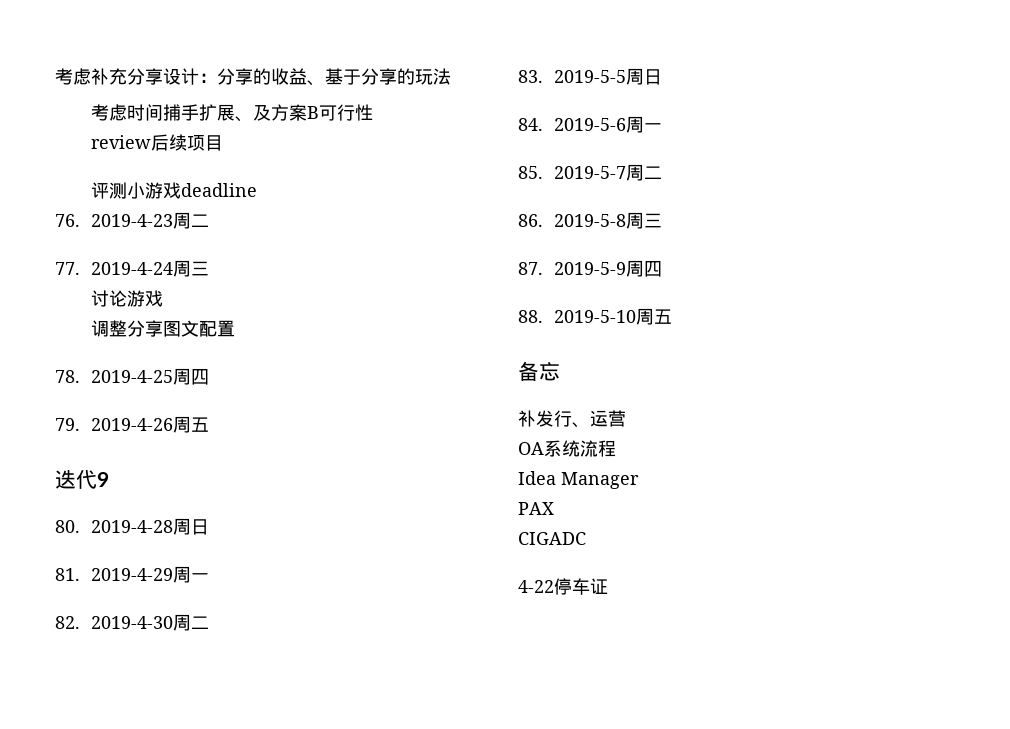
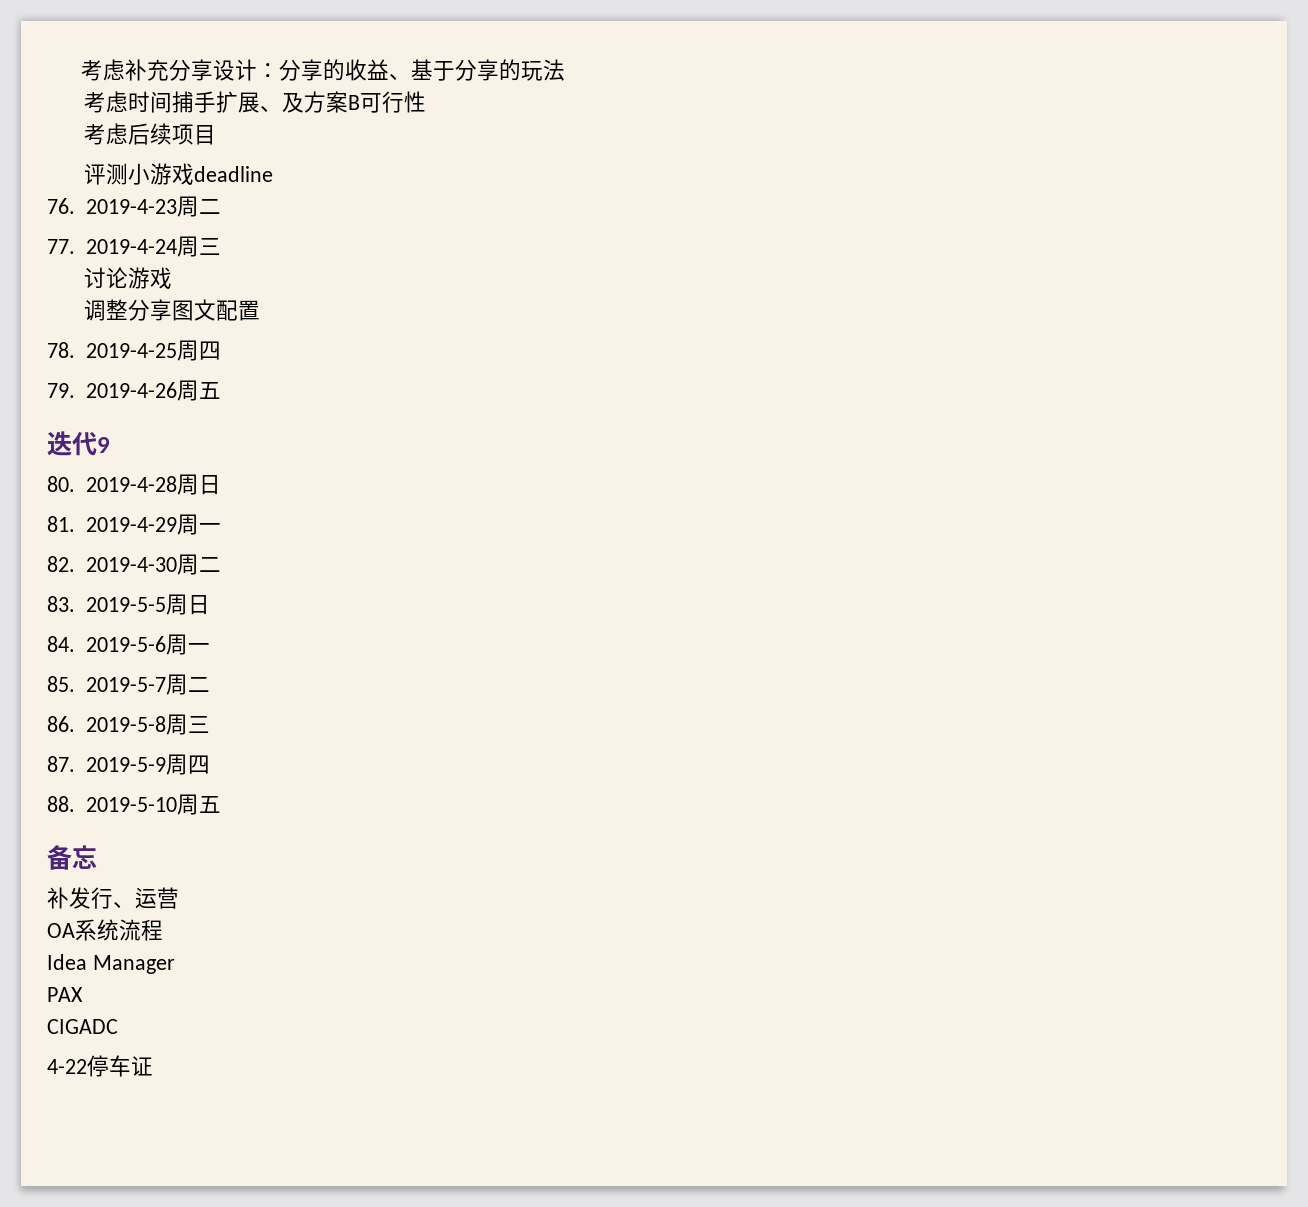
- review后续项目
+ 考虑后续项目

